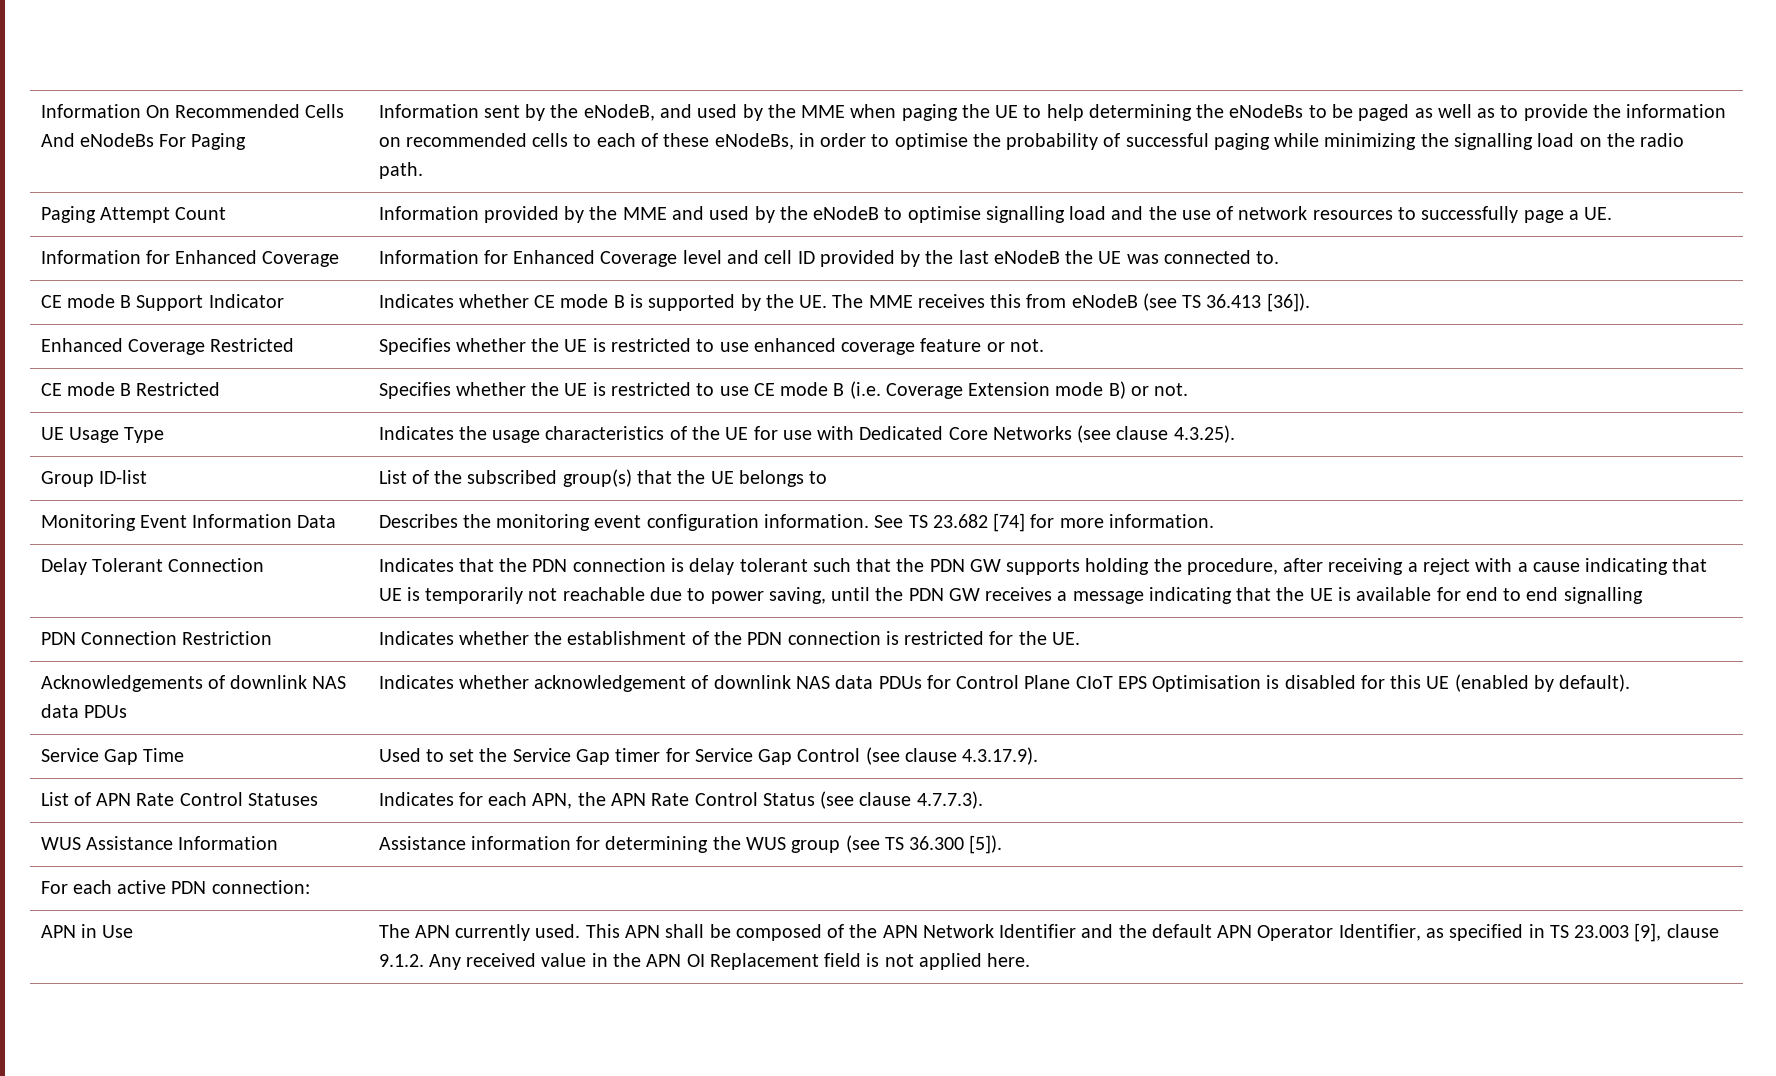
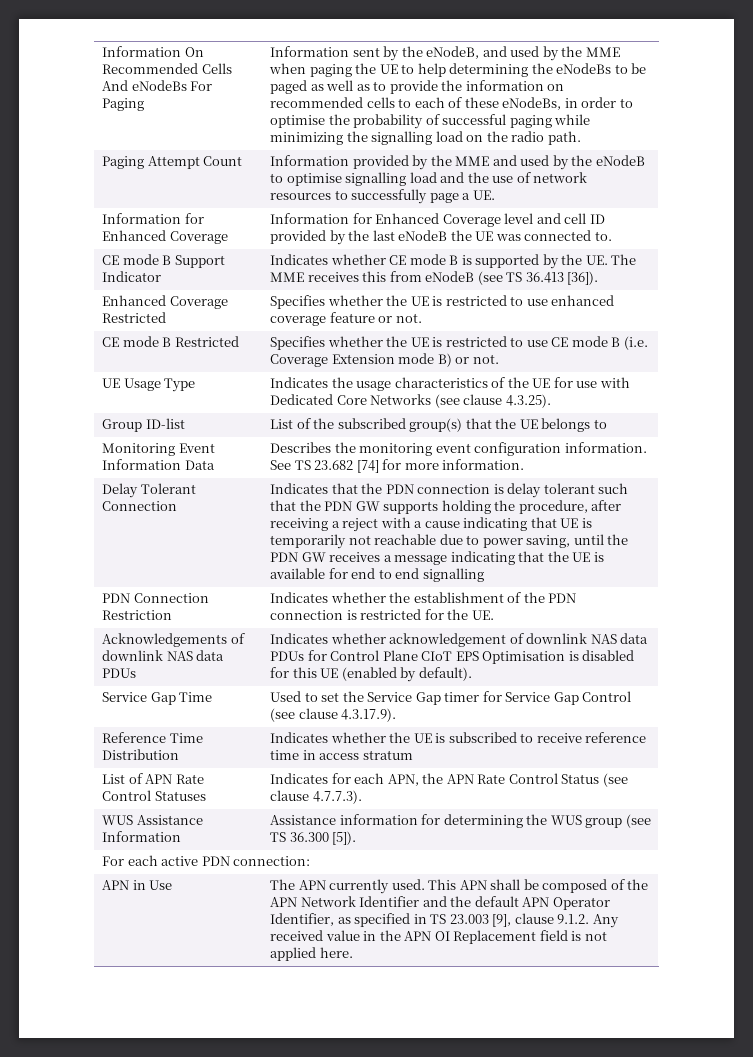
+ Reference Time Distribution | Indicates whether the UE is subscribed to receive reference time in access stratum

